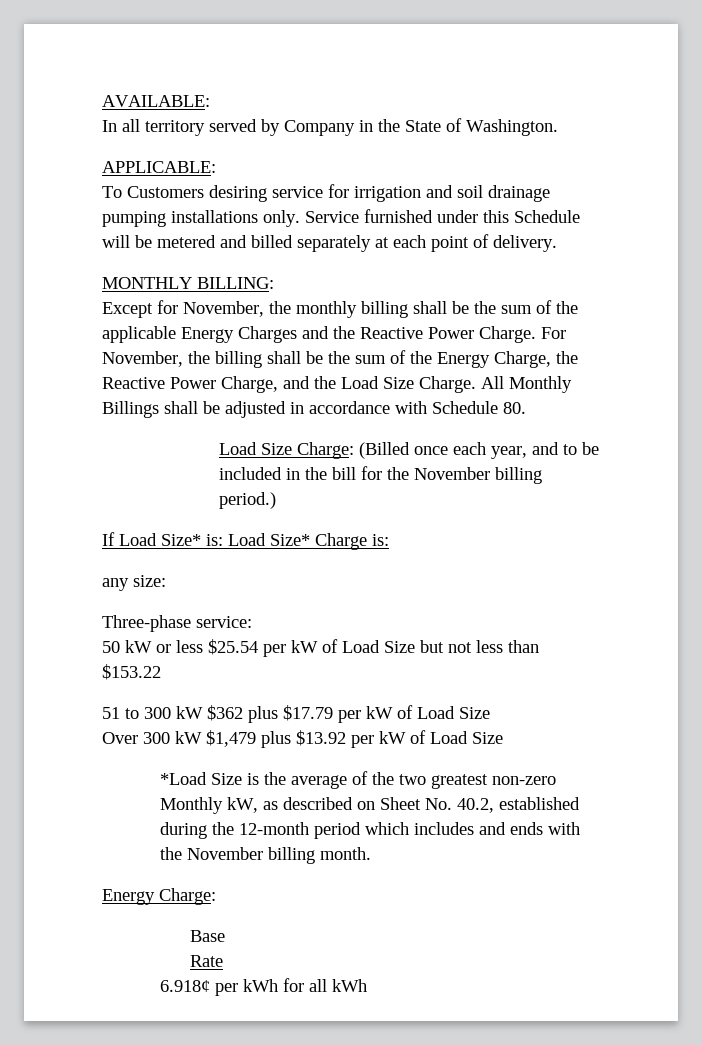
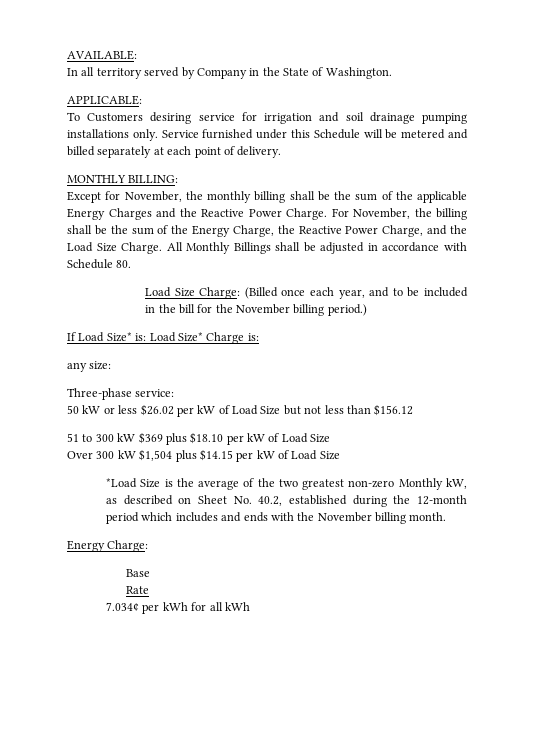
- 50 kW or less $25.54 per kW of Load Size but not less than $153.22
+ 50 kW or less $26.02 per kW of Load Size but not less than $156.12
- 51 to 300 kW $362 plus $17.79 per kW of Load Size
+ 51 to 300 kW $369 plus $18.10 per kW of Load Size
- Over 300 kW $1,479 plus $13.92 per kW of Load Size
+ Over 300 kW $1,504 plus $14.15 per kW of Load Size
- 6.918¢ per kWh for all kWh
+ 7.034¢ per kWh for all kWh

